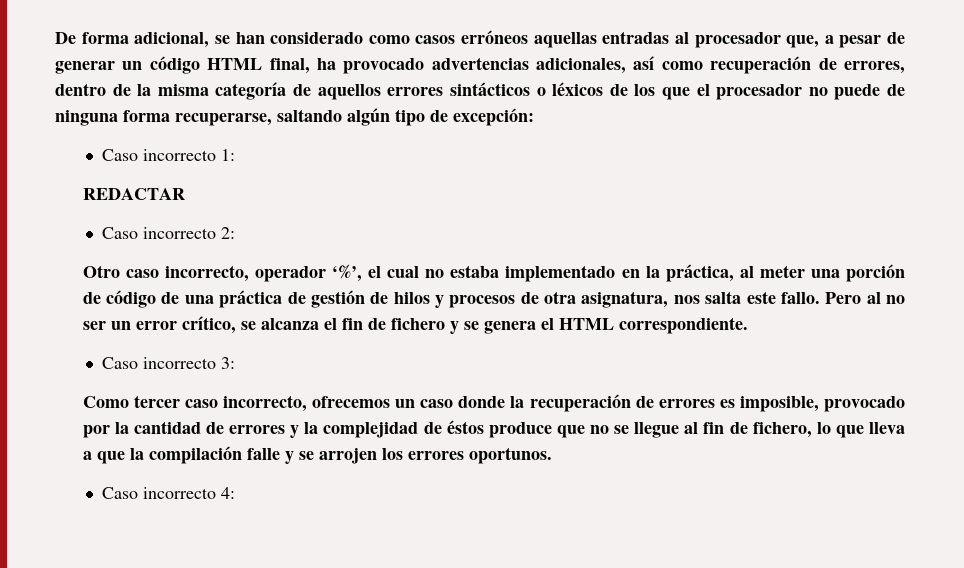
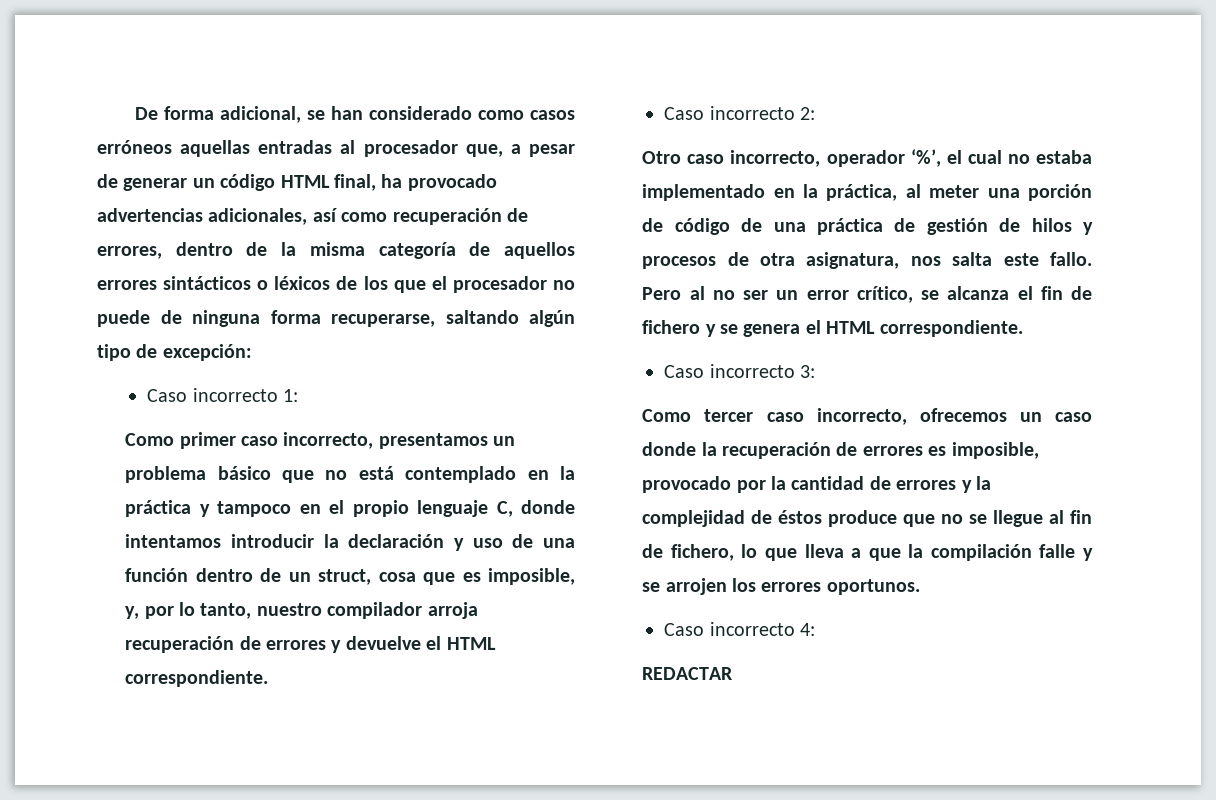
- REDACTAR
+ Como primer caso incorrecto, presentamos un problema básico que no está contemplado en la práctica y tampoco en el propio lenguaje C, donde intentamos introducir la declaración y uso de una función dentro de un struct, cosa que es imposible, y, por lo tanto, nuestro compilador arroja recuperación de errores y devuelve el HTML correspondiente.
+ REDACTAR

